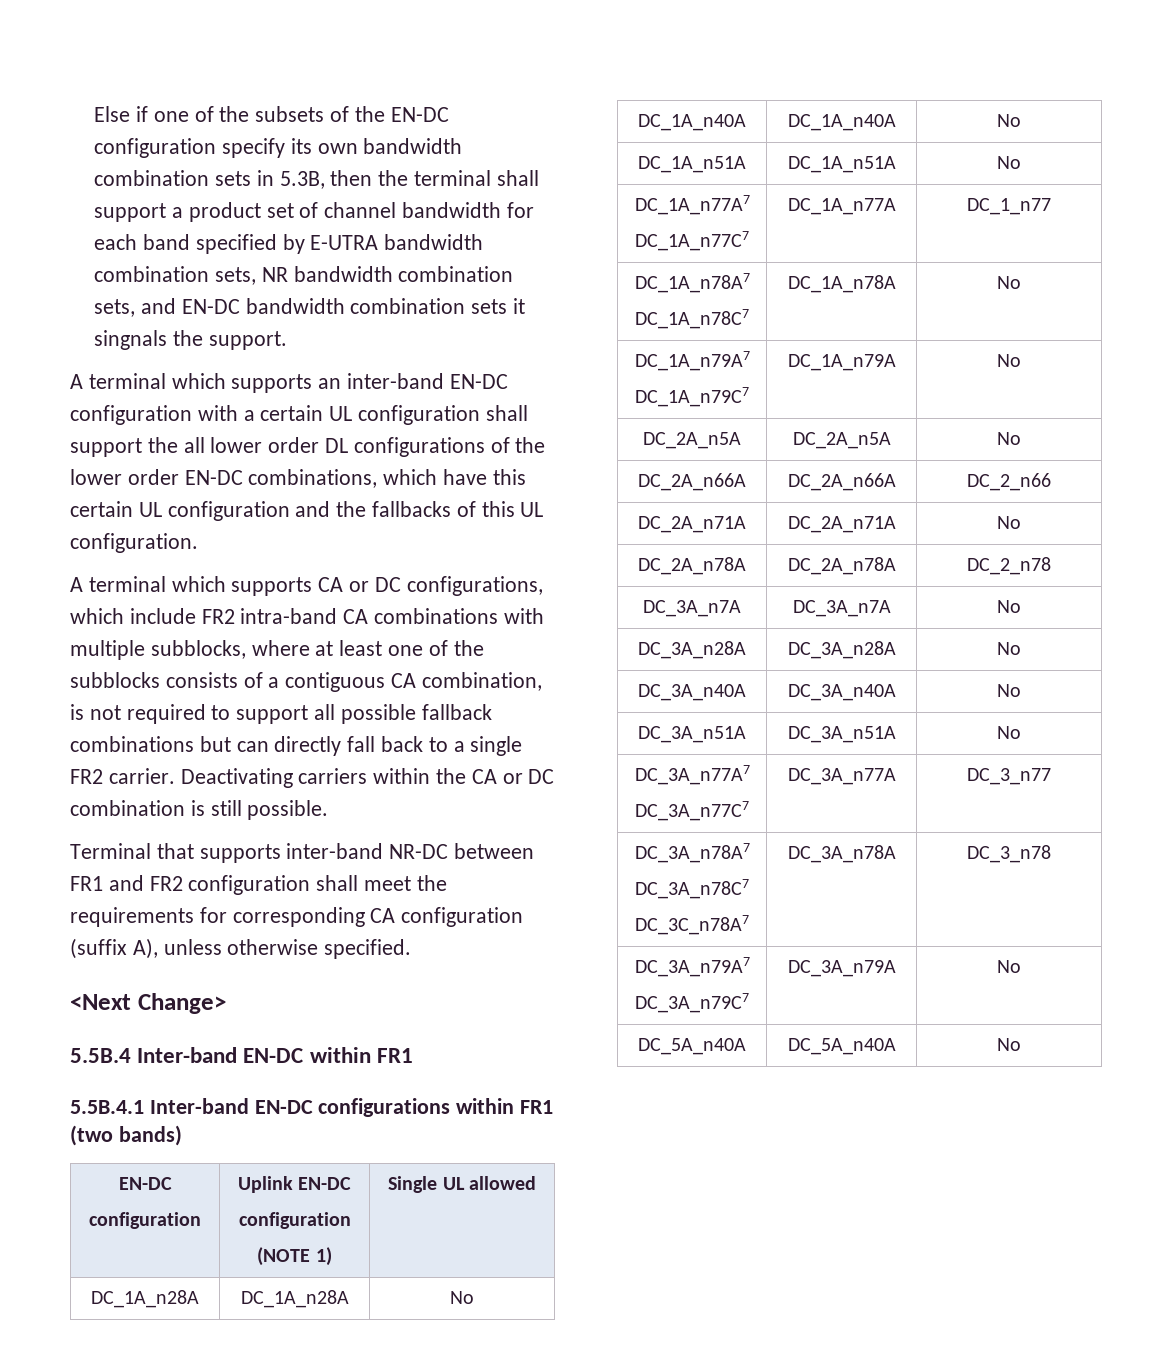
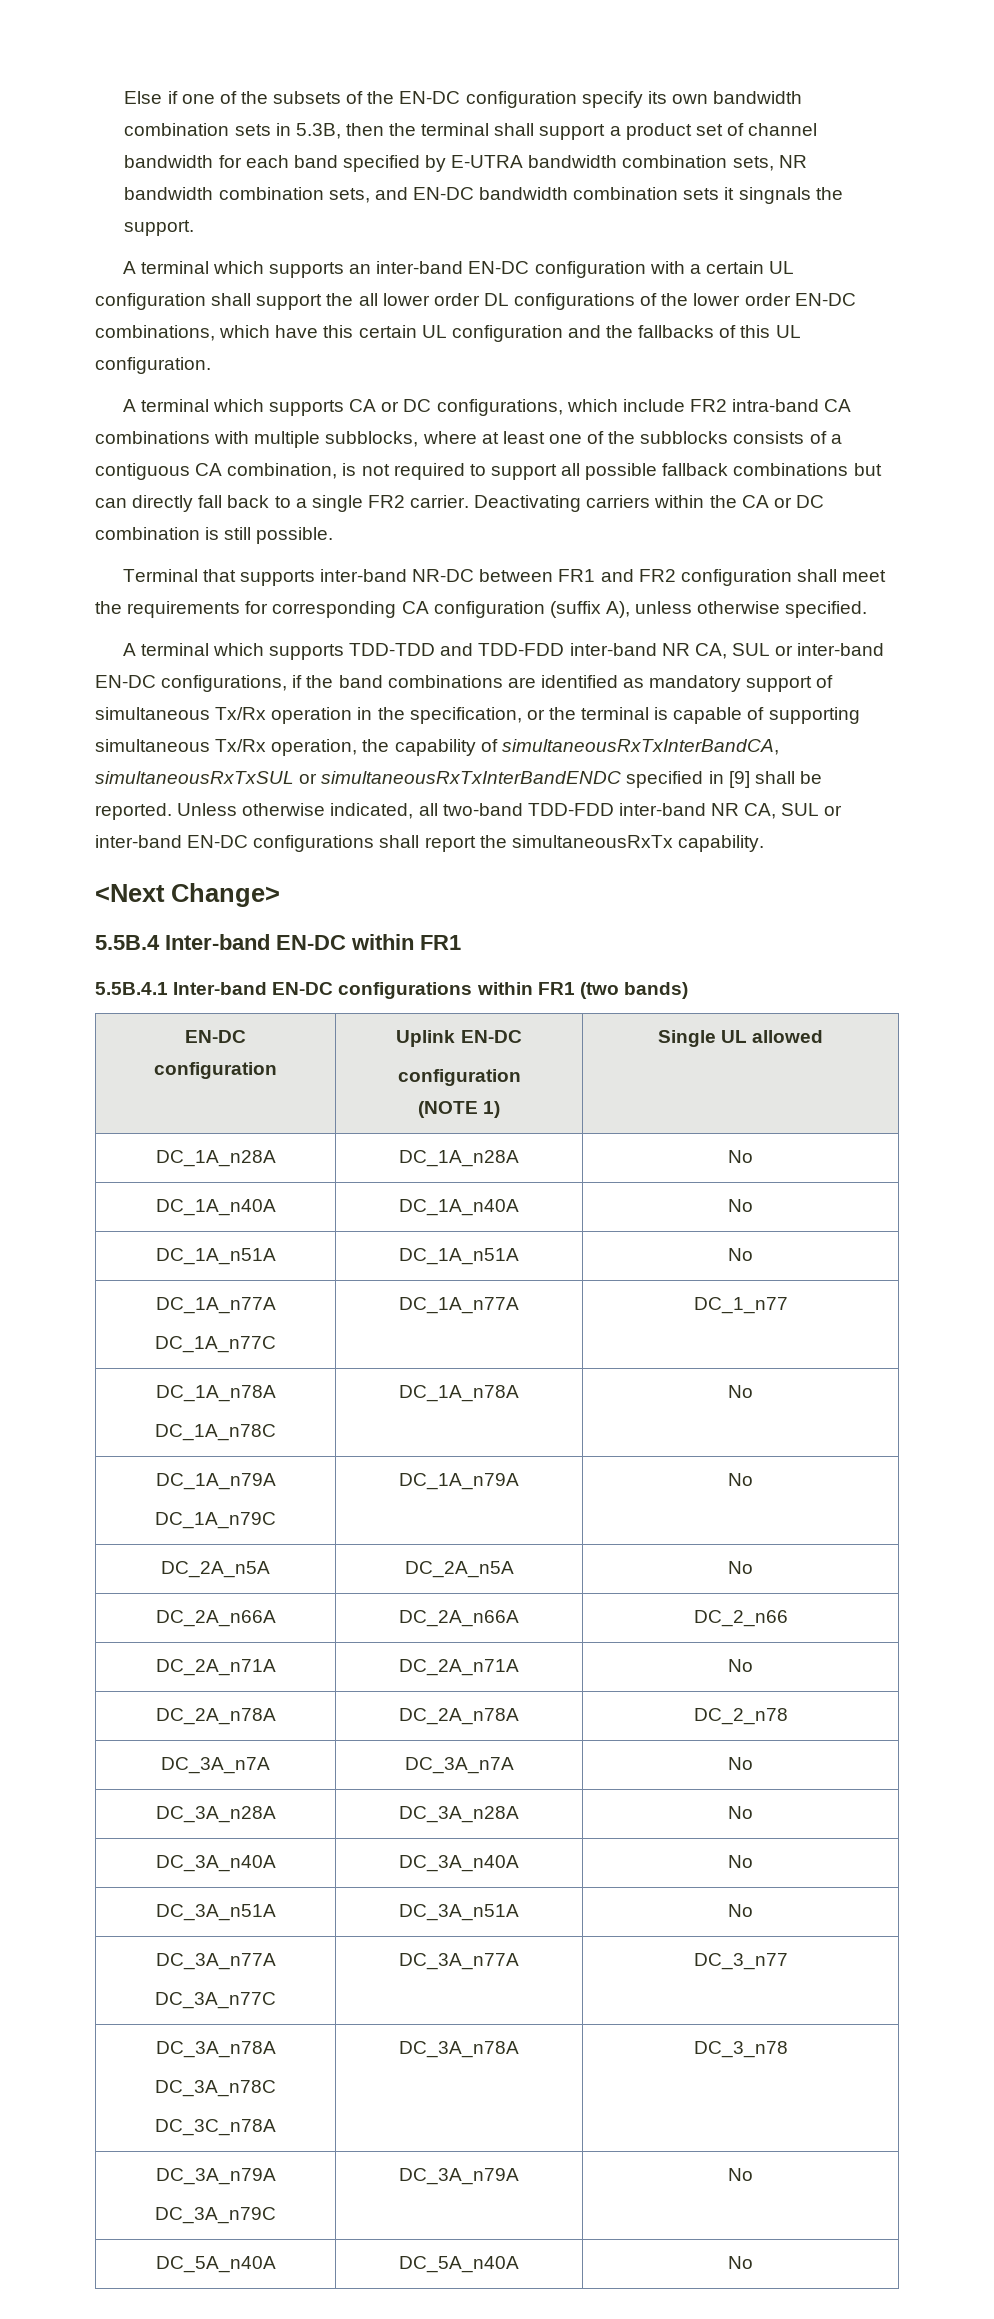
+ A terminal which supports TDD-TDD and TDD-FDD inter-band NR CA, SUL or inter-band EN-DC configurations, if the band combinations are identified as mandatory support of simultaneous Tx/Rx operation in the specification, or the terminal is capable of supporting simultaneous Tx/Rx operation, the capability of simultaneousRxTxInterBandCA, simultaneousRxTxSUL or simultaneousRxTxInterBandENDC specified in [9] shall be reported. Unless otherwise indicated, all two-band TDD-FDD inter-band NR CA, SUL or inter-band EN-DC configurations shall report the simultaneousRxTx capability.
  DC_1A_n51A | DC_1A_n51A | No
- DC_1A_n77A7
- DC_1A_n77C7 | DC_1A_n77A | DC_1_n77
- DC_1A_n78A7
- DC_1A_n78C7 | DC_1A_n78A | No
- DC_1A_n79A7
- DC_1A_n79C7 | DC_1A_n79A | No
+ DC_1A_n77A
+ DC_1A_n77C | DC_1A_n77A | DC_1_n77
+ DC_1A_n78A
+ DC_1A_n78C | DC_1A_n78A | No
+ DC_1A_n79A
+ DC_1A_n79C | DC_1A_n79A | No
  DC_3A_n51A | DC_3A_n51A | No
- DC_3A_n77A7
- DC_3A_n77C7 | DC_3A_n77A | DC_3_n77
- DC_3A_n78A7
- DC_3A_n78C7
- DC_3C_n78A7 | DC_3A_n78A | DC_3_n78
- DC_3A_n79A7
- DC_3A_n79C7 | DC_3A_n79A | No
+ DC_3A_n77A
+ DC_3A_n77C | DC_3A_n77A | DC_3_n77
+ DC_3A_n78A
+ DC_3A_n78C
+ DC_3C_n78A | DC_3A_n78A | DC_3_n78
+ DC_3A_n79A
+ DC_3A_n79C | DC_3A_n79A | No

